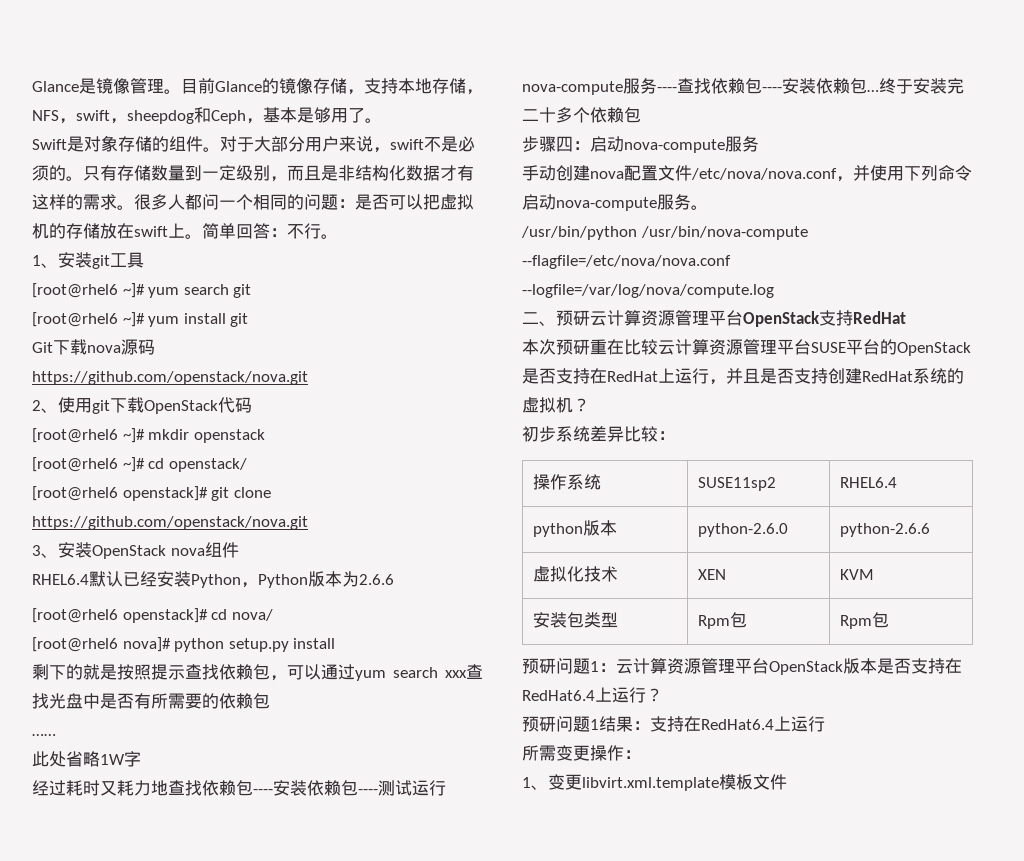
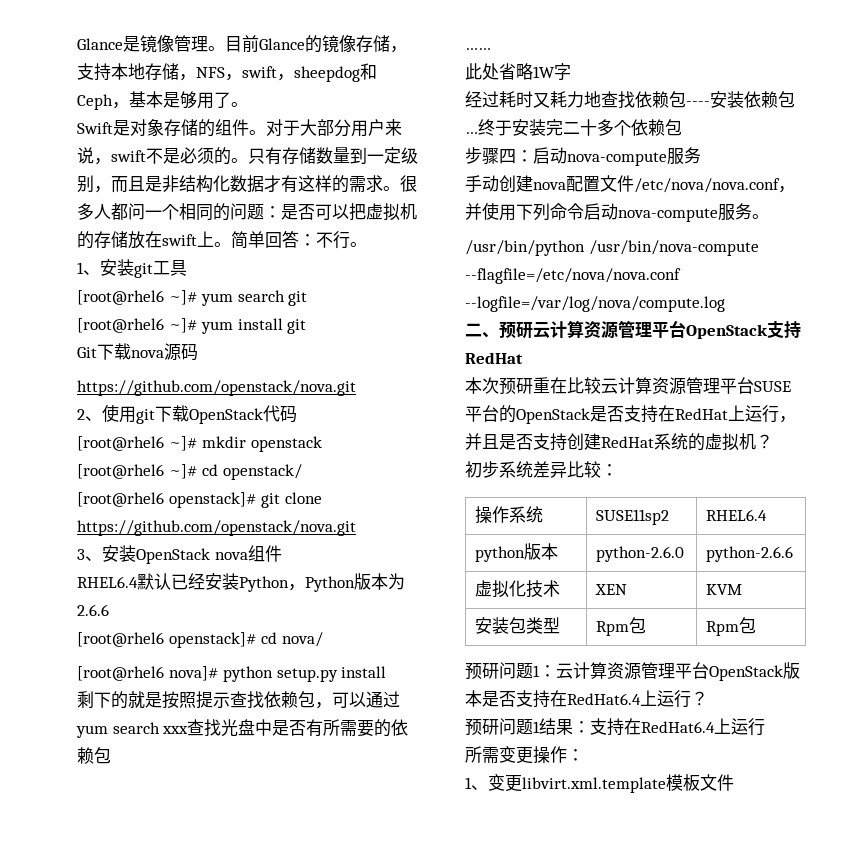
- 经过耗时又耗力地查找依赖包----安装依赖包----测试运行nova-compute服务----查找依赖包----安装依赖包…
+ 经过耗时又耗力地查找依赖包----安装依赖包…

